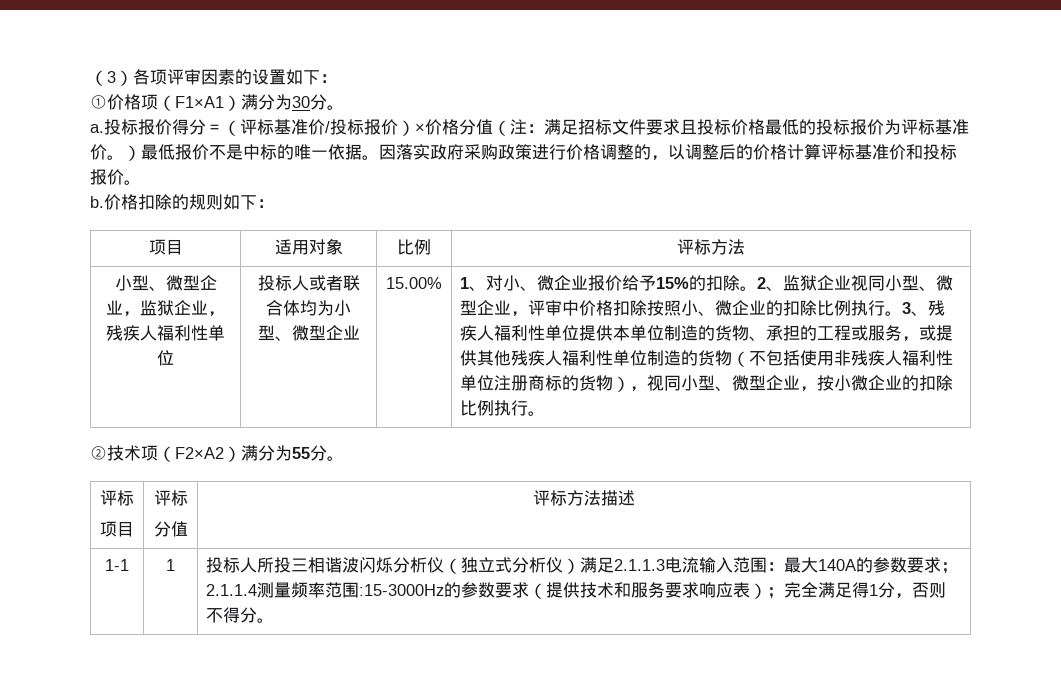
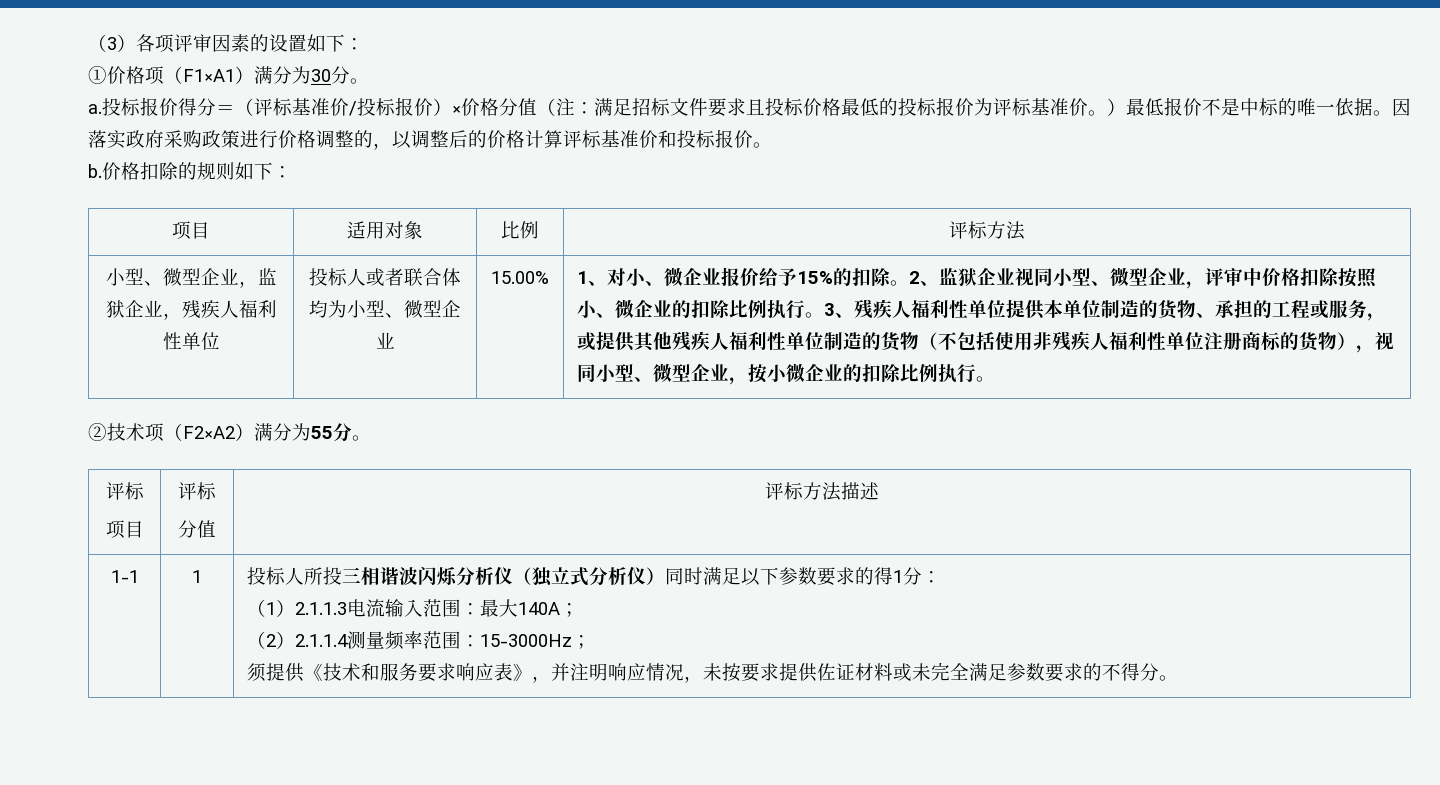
- 投标人所投三相谐波闪烁分析仪（独立式分析仪）满足2.1.1.3电流输入范围：最大140A的参数要求；2.1.1.4测量频率范围:15-3000Hz的参数要求（提供技术和服务要求响应表）；完全满足得1分，否则不得分。
+ 投标人所投三相谐波闪烁分析仪（独立式分析仪）同时满足以下参数要求的得1分：
+ （1）2.1.1.3电流输入范围：最大140A；
+ （2）2.1.1.4测量频率范围：15-3000Hz；
+ 须提供《技术和服务要求响应表》，并注明响应情况，未按要求提供佐证材料或未完全满足参数要求的不得分。

